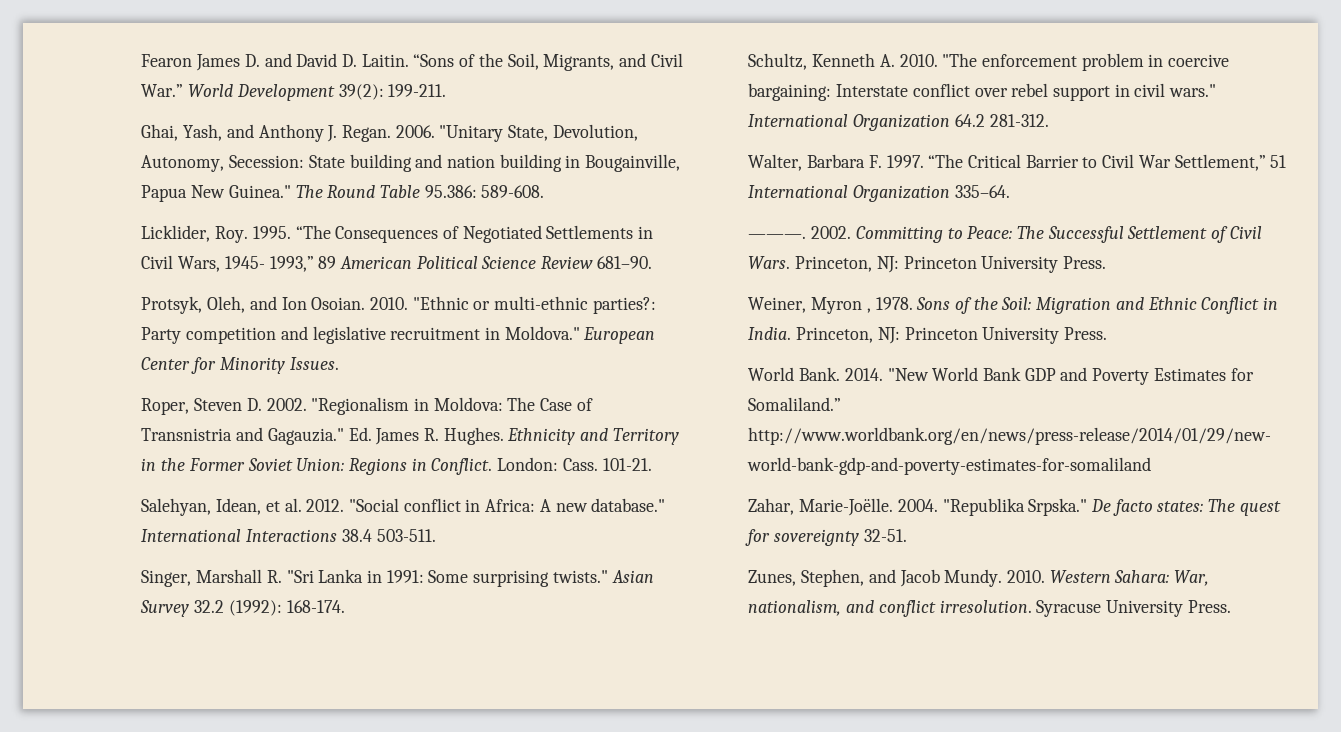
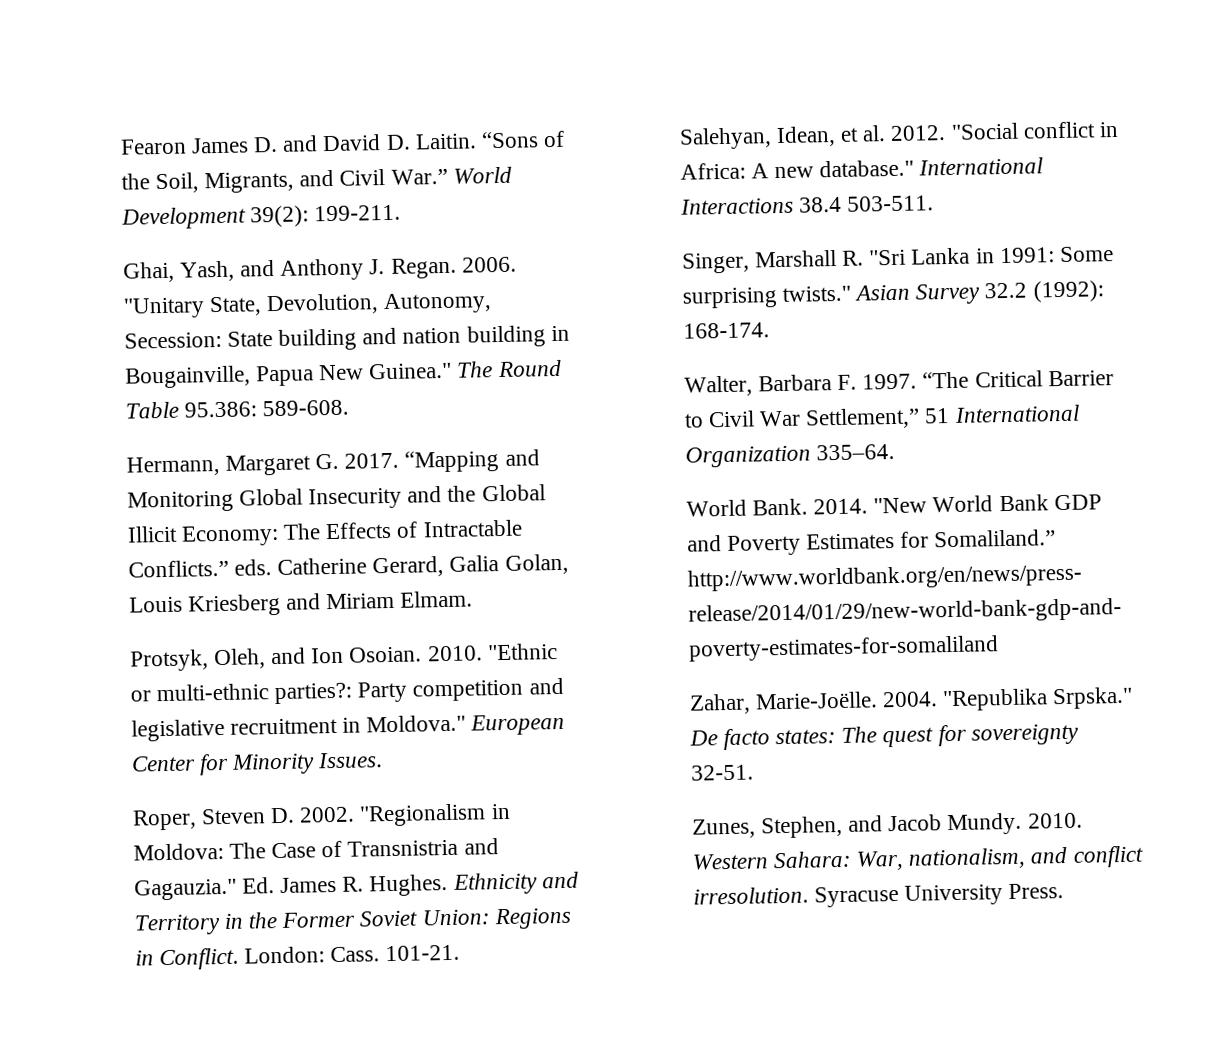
- Licklider, Roy. 1995. “The Consequences of Negotiated Settlements in Civil Wars, 1945- 1993,” 89 American Political Science Review 681–90.
+ Hermann, Margaret G. 2017. “Mapping and Monitoring Global Insecurity and the Global Illicit Economy: The Effects of Intractable Conflicts.” eds. Catherine Gerard, Galia Golan, Louis Kriesberg and Miriam Elmam.
- Schultz, Kenneth A. 2010. "The enforcement problem in coercive bargaining: Interstate conflict over rebel support in civil wars." International Organization 64.2 281-312.
- ———. 2002. Committing to Peace: The Successful Settlement of Civil Wars. Princeton, NJ: Princeton University Press.
- Weiner, Myron , 1978. Sons of the Soil: Migration and Ethnic Conflict in India. Princeton, NJ: Princeton University Press.

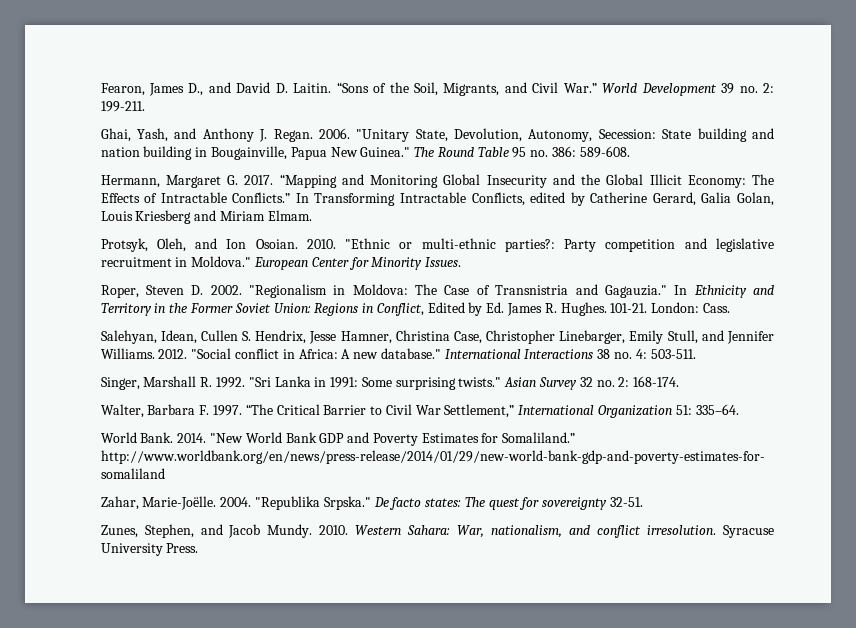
- Fearon James D. and David D. Laitin.
+ Fearon, James D., and David D. Laitin.
- “Sons of the Soil, Migrants, and Civil War.” World Development 39(2): 199-211.
+ “Sons of the Soil, Migrants, and Civil War.” World Development 39 no. 2: 199-211.
- The Round Table 95.386: 589-608.
+ The Round Table 95 no. 386: 589-608.
- “Mapping and Monitoring Global Insecurity and the Global Illicit Economy: The Effects of Intractable Conflicts.” eds. Catherine Gerard, Galia Golan, Louis Kriesberg and Miriam Elmam.
+ “Mapping and Monitoring Global Insecurity and the Global Illicit Economy: The Effects of Intractable Conflicts.” In Transforming Intractable Conflicts, edited by Catherine Gerard, Galia Golan, Louis Kriesberg and Miriam Elmam.
- Ed. James R. Hughes. Ethnicity and Territory in the Former Soviet Union: Regions in Conflict.
+ In Ethnicity and Territory in the Former Soviet Union: Regions in Conflict, Edited by Ed. James R. Hughes. 101-21.
- 101-21.
- Salehyan, Idean, et al. 2012.
+ Salehyan, Idean, Cullen S. Hendrix, Jesse Hamner, Christina Case, Christopher Linebarger, Emily Stull, and Jennifer Williams. 2012.
- International Interactions 38.4 503-511.
+ International Interactions 38 no. 4: 503-511.
- Singer, Marshall R. "Sri Lanka in 1991: Some surprising twists."
+ Singer, Marshall R. 1992. "Sri Lanka in 1991: Some surprising twists."
- Asian Survey 32.2 (1992): 168-174.
+ Asian Survey 32 no. 2: 168-174.
- “The Critical Barrier to Civil War Settlement,” 51 International Organization 335–64.
+ “The Critical Barrier to Civil War Settlement,” International Organization 51: 335–64.

